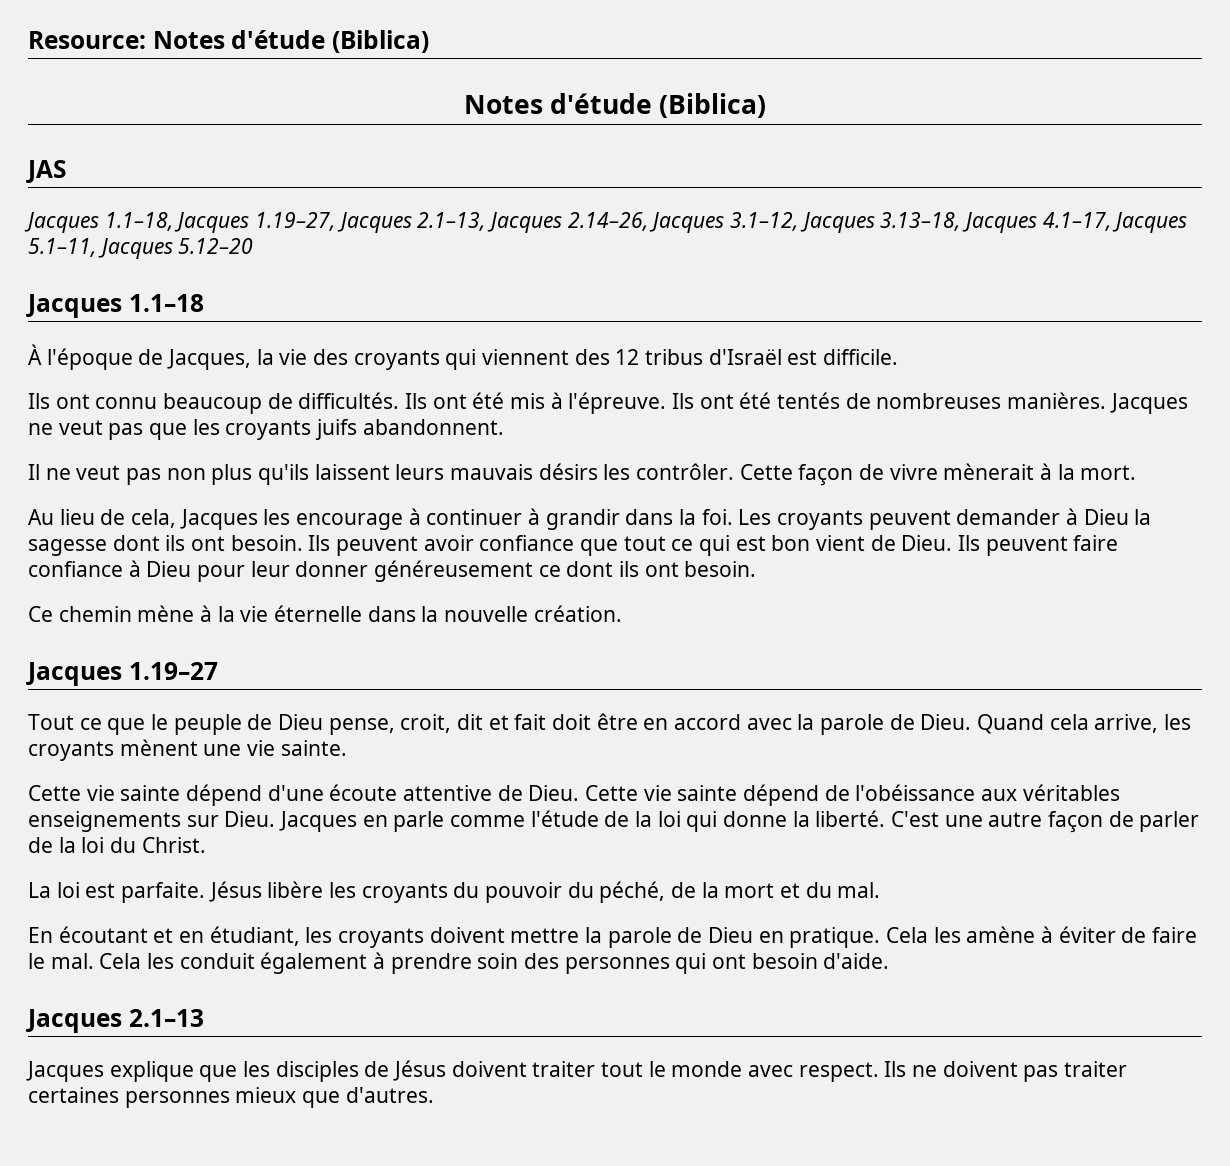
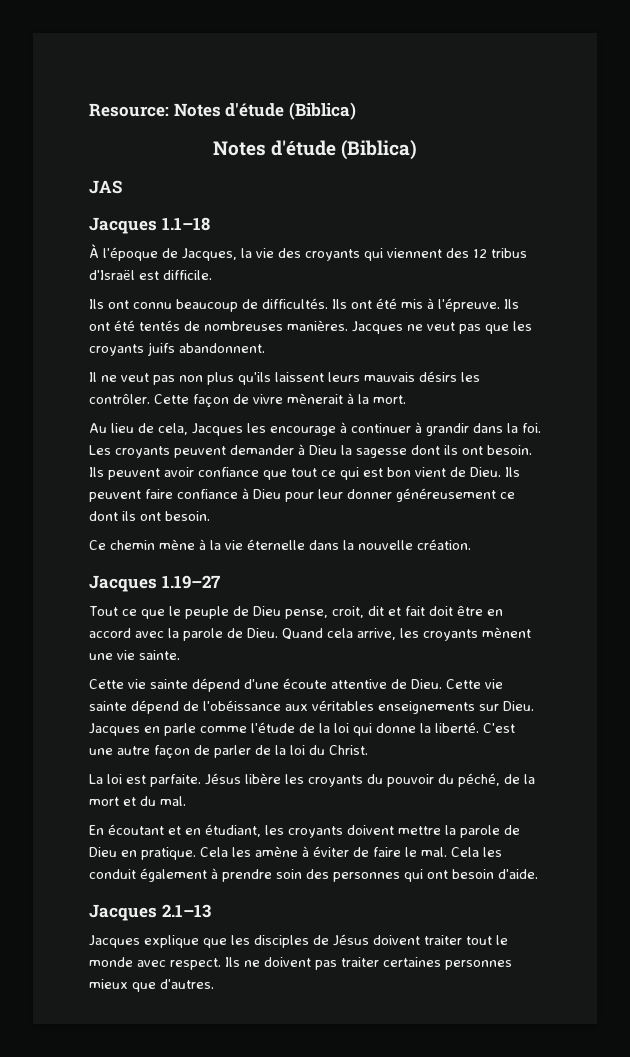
- Jacques 1.1–18, Jacques 1.19–27, Jacques 2.1–13, Jacques 2.14–26, Jacques 3.1–12, Jacques 3.13–18, Jacques 4.1–17, Jacques 5.1–11, Jacques 5.12–20

